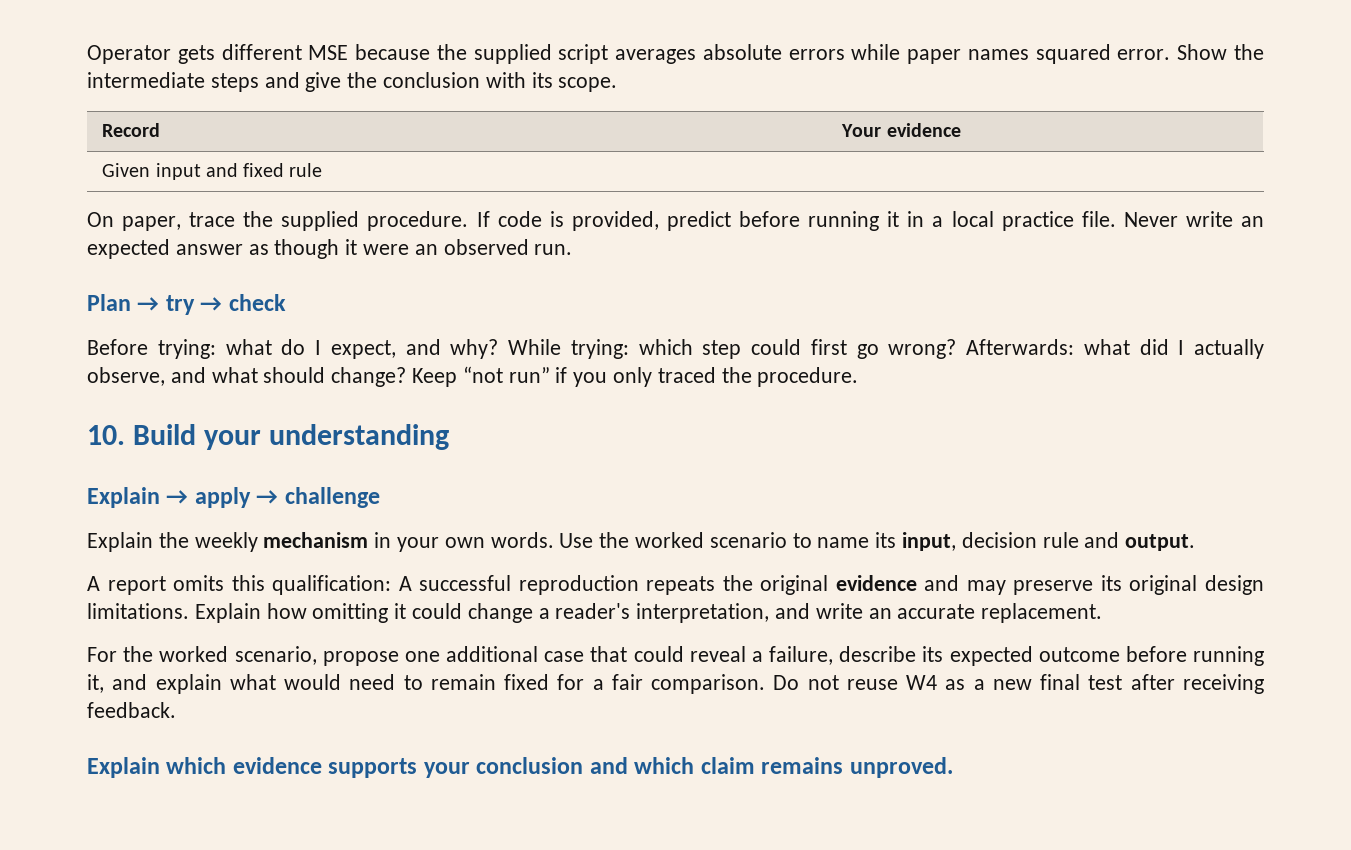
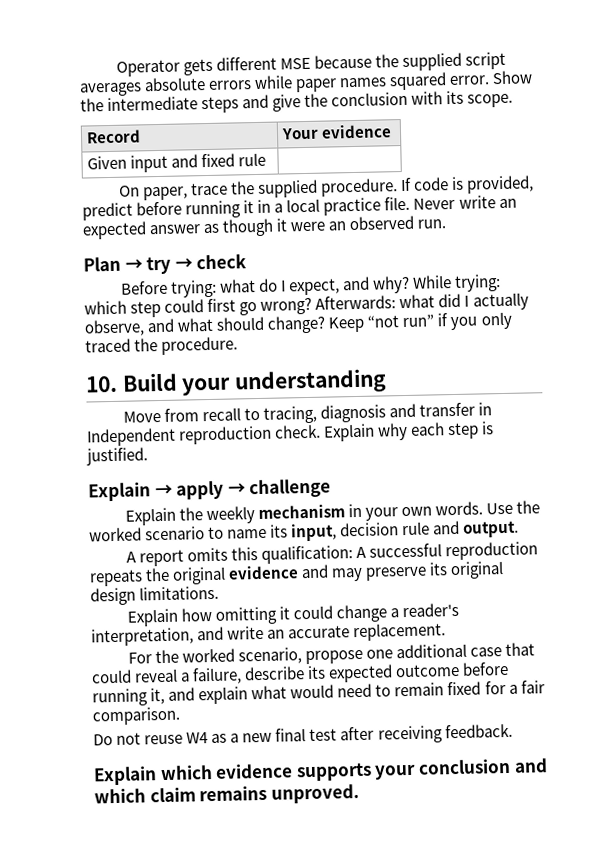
+ Move from recall to tracing, diagnosis and transfer in Independent reproduction check. Explain why each step is justified.
- A report omits this qualification: A successful reproduction repeats the original evidence and may preserve its original design limitations. Explain how omitting it could change a reader's interpretation, and write an accurate replacement.
+ A report omits this qualification: A successful reproduction repeats the original evidence and may preserve its original design limitations.
+ Explain how omitting it could change a reader's interpretation, and write an accurate replacement.
- For the worked scenario, propose one additional case that could reveal a failure, describe its expected outcome before running it, and explain what would need to remain fixed for a fair comparison. Do not reuse W4 as a new final test after receiving feedback.
+ For the worked scenario, propose one additional case that could reveal a failure, describe its expected outcome before running it, and explain what would need to remain fixed for a fair comparison.
+ Do not reuse W4 as a new final test after receiving feedback.

